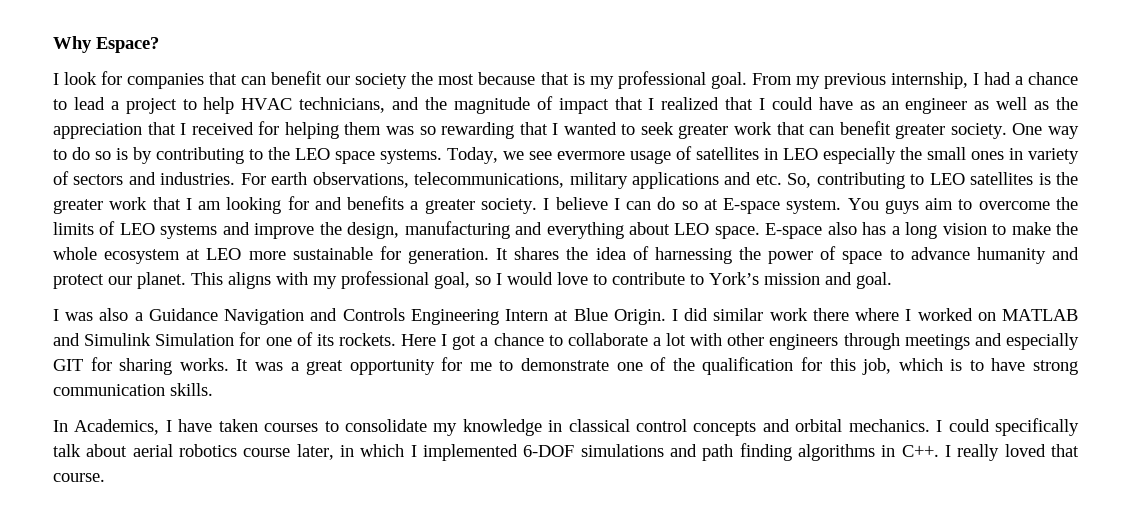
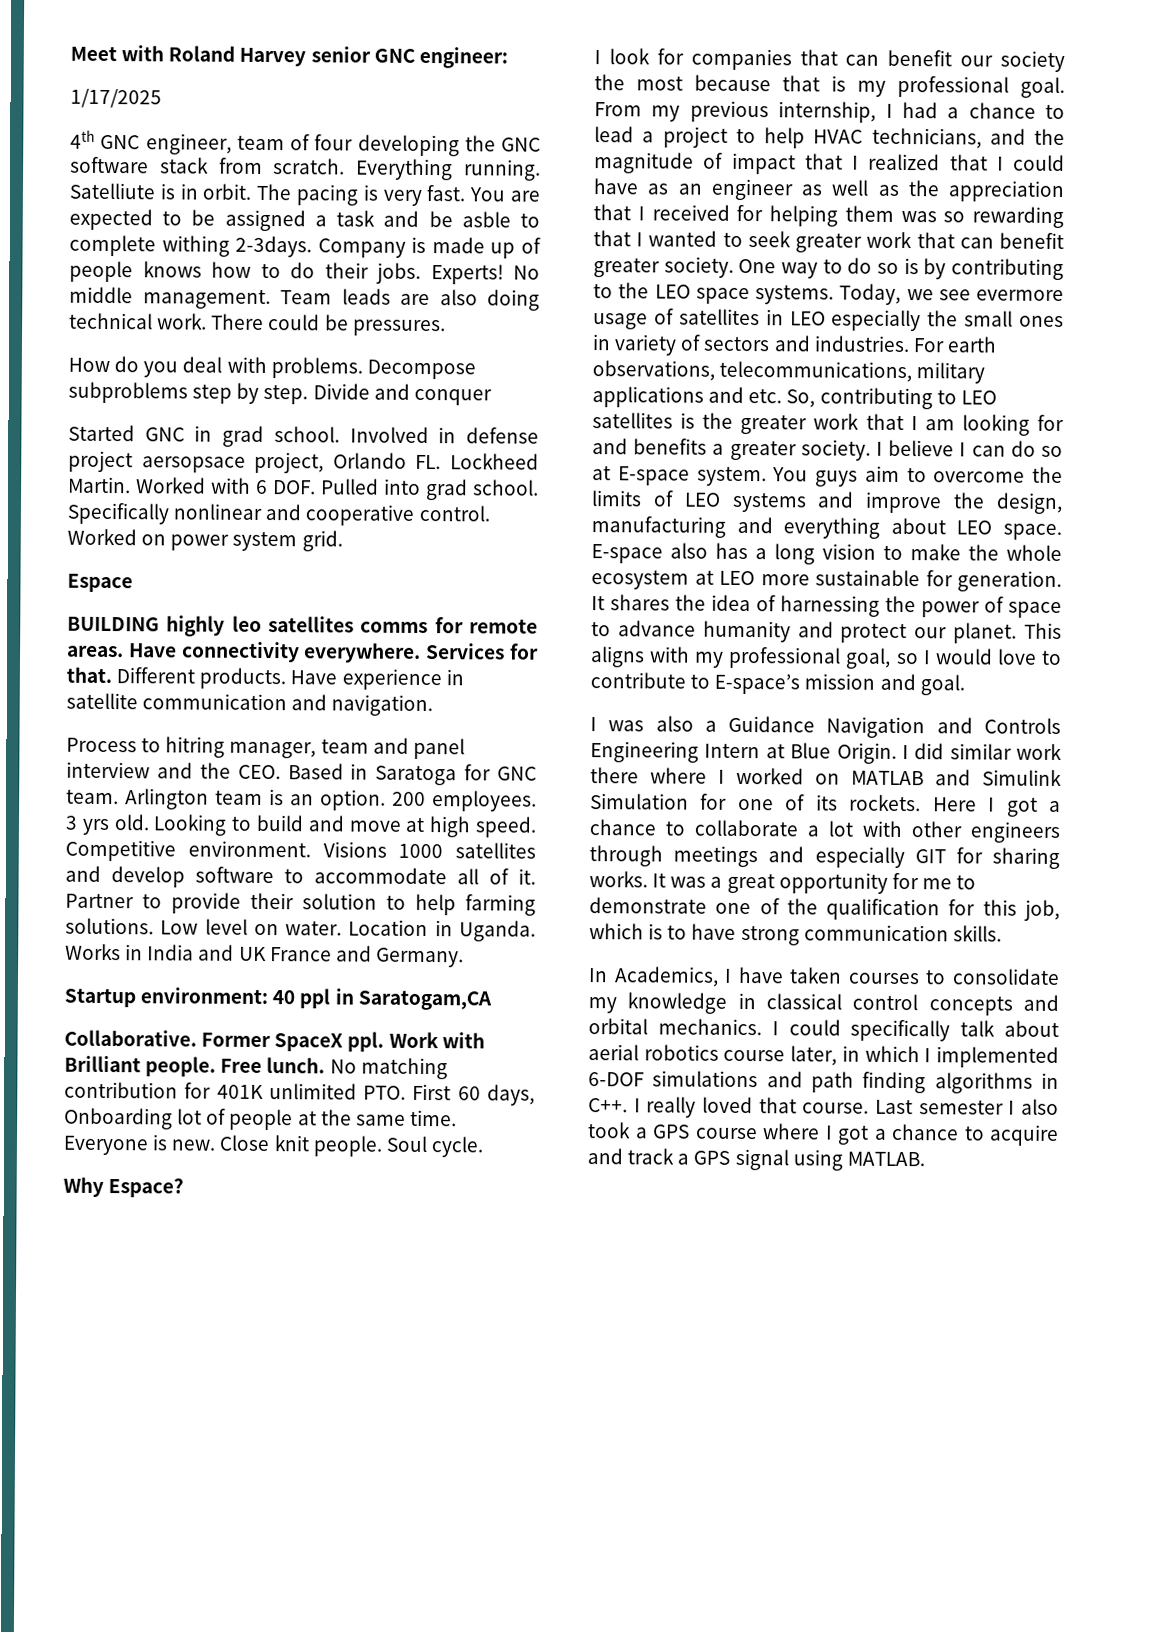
+ Meet with Roland Harvey senior GNC engineer:
+ 1/17/2025
+ 4th GNC engineer, team of four developing the GNC software stack from scratch. Everything running. Satelliute is in orbit. The pacing is very fast. You are expected to be assigned a task and be asble to complete withing 2-3days. Company is made up of people knows how to do their jobs. Experts! No middle management. Team leads are also doing technical work. There could be pressures.
+ How do you deal with problems. Decompose subproblems step by step. Divide and conquer
+ Started GNC in grad school. Involved in defense project aersopsace project, Orlando FL. Lockheed Martin. Worked with 6 DOF. Pulled into grad school. Specifically nonlinear and cooperative control. Worked on power system grid.
+ Espace
+ BUILDING highly leo satellites comms for remote areas. Have connectivity everywhere. Services for that. Different products. Have experience in satellite communication and navigation.
+ Process to hitring manager, team and panel interview and the CEO. Based in Saratoga for GNC team. Arlington team is an option. 200 employees. 3 yrs old. Looking to build and move at high speed. Competitive environment. Visions 1000 satellites and develop software to accommodate all of it. Partner to provide their solution to help farming solutions. Low level on water. Location in Uganda. Works in India and UK France and Germany.
+ Startup environment: 40 ppl in Saratogam,CA
+ Collaborative. Former SpaceX ppl. Work with Brilliant people. Free lunch. No matching contribution for 401K unlimited PTO. First 60 days, Onboarding lot of people at the same time. Everyone is new. Close knit people. Soul cycle.
- This aligns with my professional goal, so I would love to contribute to York’s mission and goal.
+ This aligns with my professional goal, so I would love to contribute to E-space’s mission and goal.
+ Last semester I also took a GPS course where I got a chance to acquire and track a GPS signal using MATLAB.

